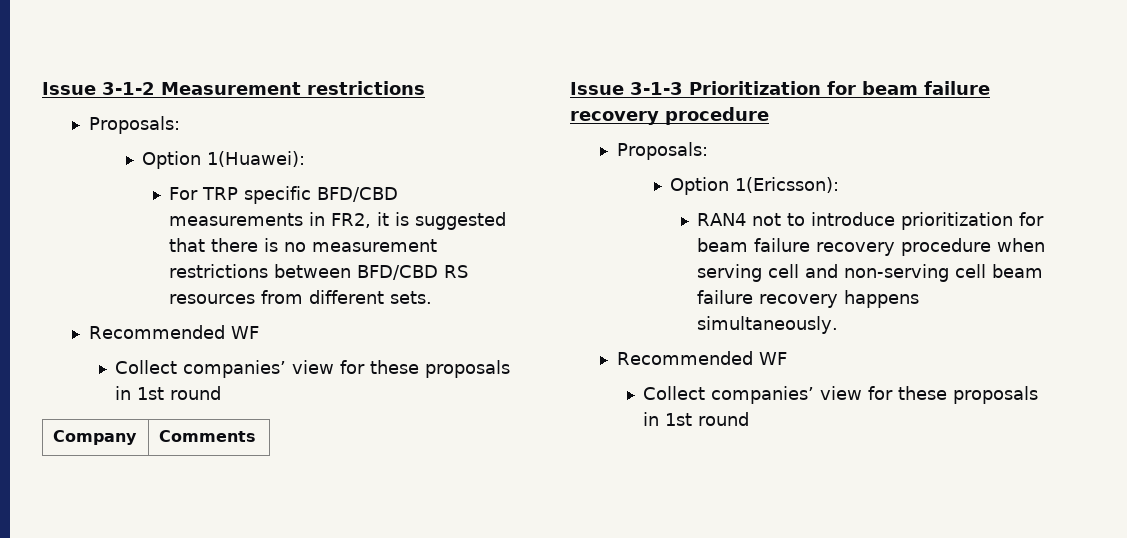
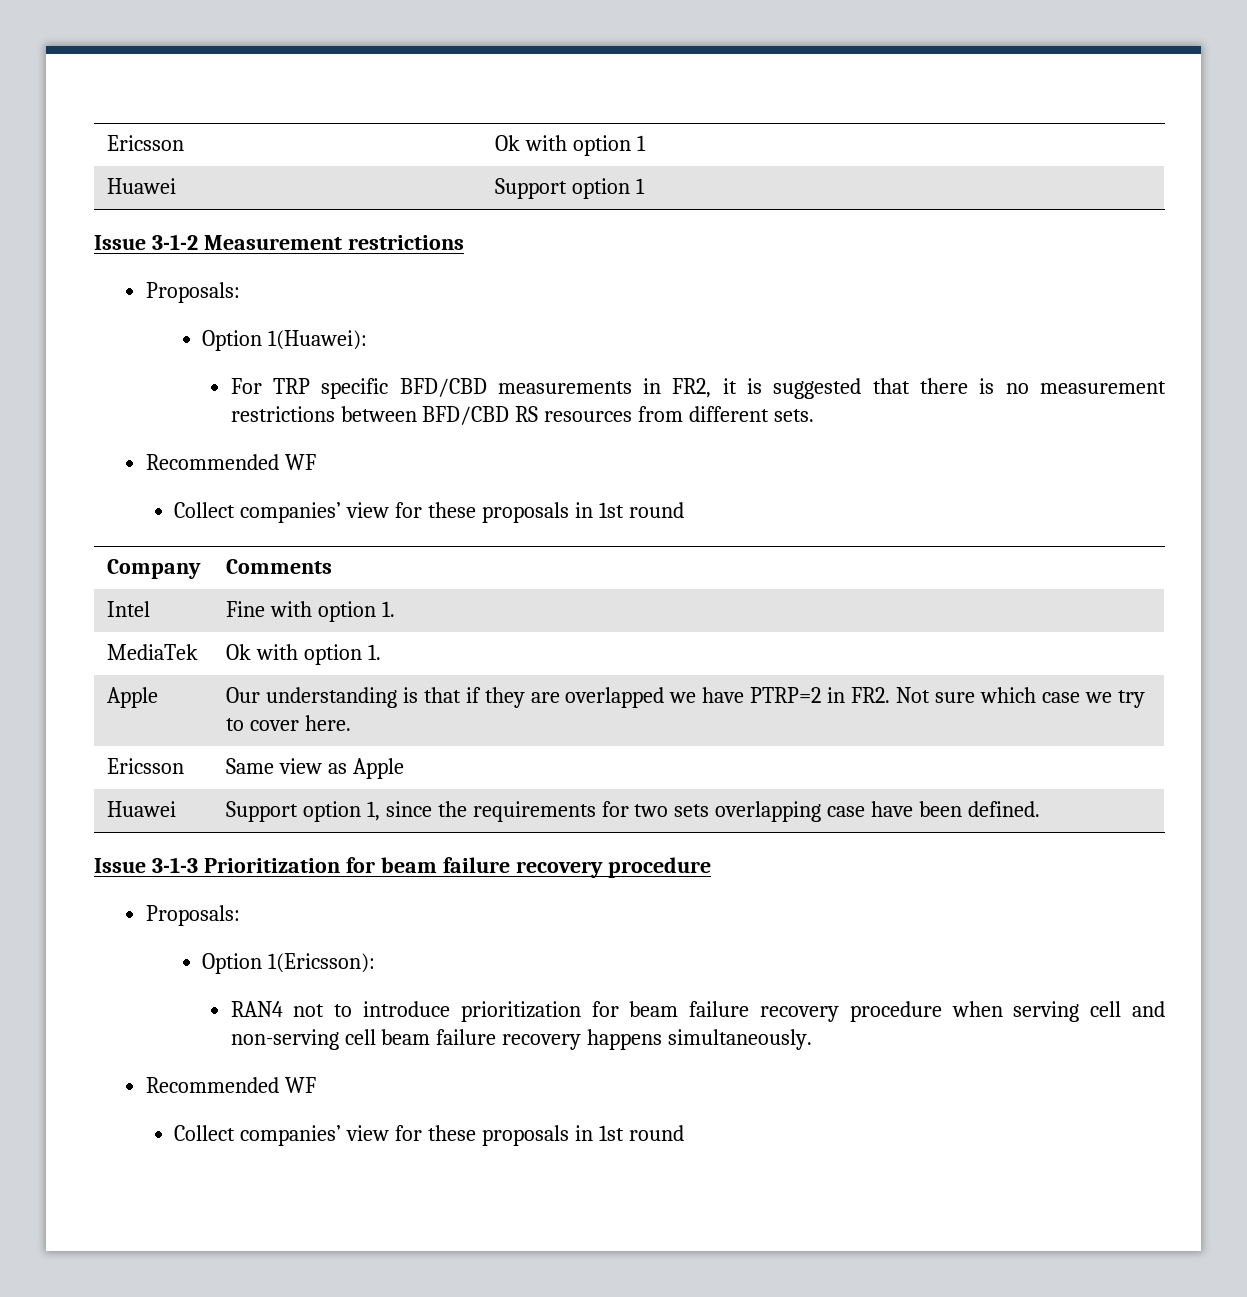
+ Ericsson | Ok with option 1
+ Huawei | Support option 1
+ Intel | Fine with option 1.
+ MediaTek | Ok with option 1.
+ Apple | Our understanding is that if they are overlapped we have PTRP=2 in FR2. Not sure which case we try to cover here.
+ Ericsson | Same view as Apple
+ Huawei | Support option 1, since the requirements for two sets overlapping case have been defined.

